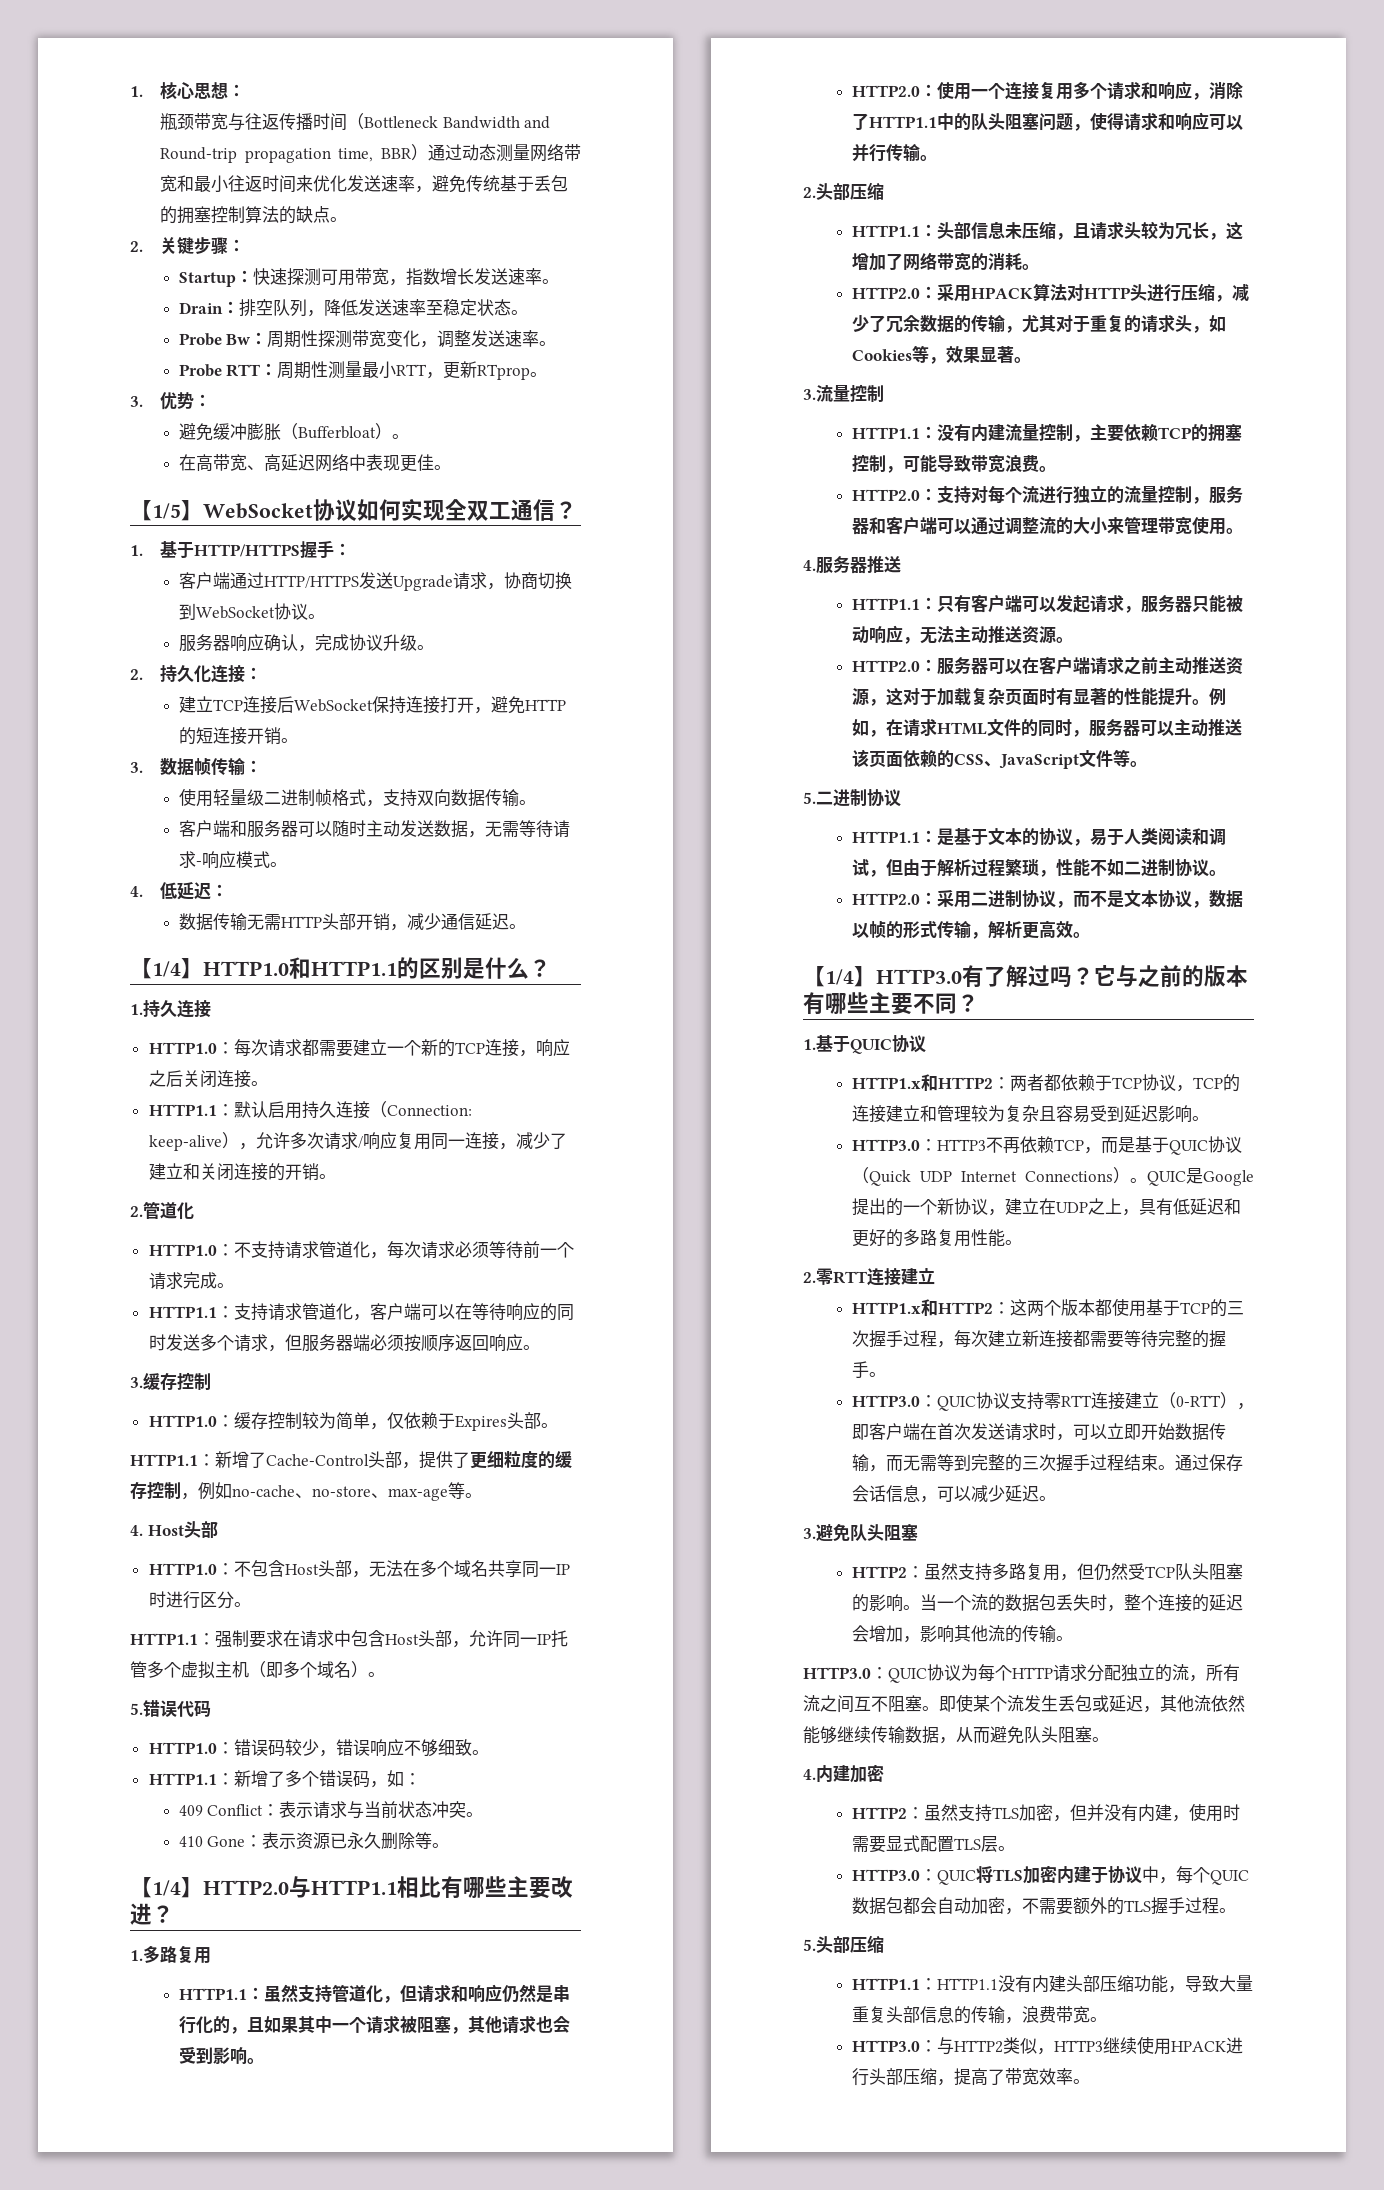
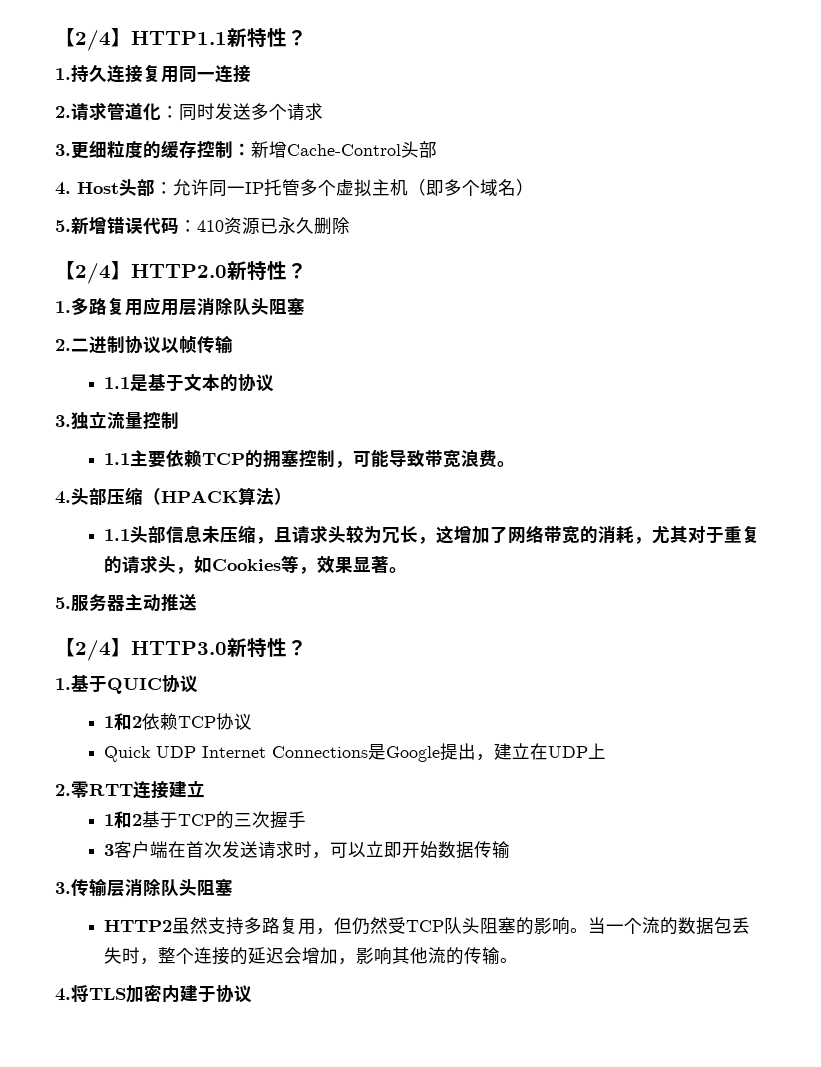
- 1.核心思想：
- 瓶颈带宽与往返传播时间（Bottleneck Bandwidth and Round-trip propagation time, BBR）通过动态测量网络带宽和最小往返时间来优化发送速率，避免传统基于丢包的拥塞控制算法的缺点。
- 2.关键步骤：
- Startup：快速探测可用带宽，指数增长发送速率。
- Drain：排空队列，降低发送速率至稳定状态。
- Probe Bw：周期性探测带宽变化，调整发送速率。
- Probe RTT：周期性测量最小RTT，更新RTprop。
- 3.优势：
- 避免缓冲膨胀（Bufferbloat）。
- 在高带宽、高延迟网络中表现更佳。
- 【1/5】WebSocket协议如何实现全双工通信？
- 1.基于HTTP/HTTPS握手：
- 客户端通过HTTP/HTTPS发送Upgrade请求，协商切换到WebSocket协议。
- 服务器响应确认，完成协议升级。
- 2.持久化连接：
- 建立TCP连接后WebSocket保持连接打开，避免HTTP的短连接开销。
- 3.数据帧传输：
- 使用轻量级二进制帧格式，支持双向数据传输。
- 客户端和服务器可以随时主动发送数据，无需等待请求-响应模式。
- 4.低延迟：
- 数据传输无需HTTP头部开销，减少通信延迟。
- 【1/4】HTTP1.0和HTTP1.1的区别是什么？
- 1.持久连接
- HTTP1.0：每次请求都需要建立一个新的TCP连接，响应之后关闭连接。
- HTTP1.1：默认启用持久连接（Connection: keep-alive），允许多次请求/响应复用同一连接，减少了建立和关闭连接的开销。
- 2.管道化
- HTTP1.0：不支持请求管道化，每次请求必须等待前一个请求完成。
- HTTP1.1：支持请求管道化，客户端可以在等待响应的同时发送多个请求，但服务器端必须按顺序返回响应。
- 3.缓存控制
- HTTP1.0：缓存控制较为简单，仅依赖于Expires头部。
- HTTP1.1：新增了Cache-Control头部，提供了更细粒度的缓存控制，例如no-cache、no-store、max-age等。
- 4. Host头部
- HTTP1.0：不包含Host头部，无法在多个域名共享同一IP时进行区分。
- HTTP1.1：强制要求在请求中包含Host头部，允许同一IP托管多个虚拟主机（即多个域名）。
- 5.错误代码
- HTTP1.0：错误码较少，错误响应不够细致。
- HTTP1.1：新增了多个错误码，如：
- 409 Conflict：表示请求与当前状态冲突。
- 410 Gone：表示资源已永久删除等。
- 【1/4】HTTP2.0与HTTP1.1相比有哪些主要改进？
- 1.多路复用
- HTTP1.1：虽然支持管道化，但请求和响应仍然是串行化的，且如果其中一个请求被阻塞，其他请求也会受到影响。
- HTTP2.0：使用一个连接复用多个请求和响应，消除了HTTP1.1中的队头阻塞问题，使得请求和响应可以并行传输。
- 2.头部压缩
- HTTP1.1：头部信息未压缩，且请求头较为冗长，这增加了网络带宽的消耗。
- HTTP2.0：采用HPACK算法对HTTP头进行压缩，减少了冗余数据的传输，尤其对于重复的请求头，如Cookies等，效果显著。
+ 【2/4】HTTP1.1新特性？
+ 1.持久连接复用同一连接
+ 2.请求管道化：同时发送多个请求
+ 3.更细粒度的缓存控制：新增Cache-Control头部
+ 4. Host头部：允许同一IP托管多个虚拟主机（即多个域名）
+ 5.新增错误代码：410资源已永久删除
+ 【2/4】HTTP2.0新特性？
+ 1.多路复用应用层消除队头阻塞
+ 2.二进制协议以帧传输
+ 1.1是基于文本的协议
+ 3.独立流量控制
+ 1.1主要依赖TCP的拥塞控制，可能导致带宽浪费。
+ 4.头部压缩（HPACK算法）
+ 1.1头部信息未压缩，且请求头较为冗长，这增加了网络带宽的消耗，尤其对于重复的请求头，如Cookies等，效果显著。
- 3.流量控制
- HTTP1.1：没有内建流量控制，主要依赖TCP的拥塞控制，可能导致带宽浪费。
- HTTP2.0：支持对每个流进行独立的流量控制，服务器和客户端可以通过调整流的大小来管理带宽使用。
- 4.服务器推送
- HTTP1.1：只有客户端可以发起请求，服务器只能被动响应，无法主动推送资源。
- HTTP2.0：服务器可以在客户端请求之前主动推送资源，这对于加载复杂页面时有显著的性能提升。例如，在请求HTML文件的同时，服务器可以主动推送该页面依赖的CSS、JavaScript文件等。
- 5.二进制协议
- HTTP1.1：是基于文本的协议，易于人类阅读和调试，但由于解析过程繁琐，性能不如二进制协议。
- HTTP2.0：采用二进制协议，而不是文本协议，数据以帧的形式传输，解析更高效。
- 【1/4】HTTP3.0有了解过吗？它与之前的版本有哪些主要不同？
+ 5.服务器主动推送
+ 【2/4】HTTP3.0新特性？
- HTTP1.x和HTTP2：两者都依赖于TCP协议，TCP的连接建立和管理较为复杂且容易受到延迟影响。
- HTTP3.0：HTTP3不再依赖TCP，而是基于QUIC协议（Quick UDP Internet Connections）。QUIC是Google提出的一个新协议，建立在UDP之上，具有低延迟和更好的多路复用性能。
+ 1和2依赖TCP协议
+ Quick UDP Internet Connections是Google提出，建立在UDP上
- HTTP1.x和HTTP2：这两个版本都使用基于TCP的三次握手过程，每次建立新连接都需要等待完整的握手。
- HTTP3.0：QUIC协议支持零RTT连接建立（0-RTT），即客户端在首次发送请求时，可以立即开始数据传输，而无需等到完整的三次握手过程结束。通过保存会话信息，可以减少延迟。
- 3.避免队头阻塞
+ 1和2基于TCP的三次握手
+ 3客户端在首次发送请求时，可以立即开始数据传输
+ 3.传输层消除队头阻塞
- HTTP2：虽然支持多路复用，但仍然受TCP队头阻塞的影响。
+ HTTP2虽然支持多路复用，但仍然受TCP队头阻塞的影响。
- HTTP3.0：QUIC协议为每个HTTP请求分配独立的流，所有流之间互不阻塞。即使某个流发生丢包或延迟，其他流依然能够继续传输数据，从而避免队头阻塞。
- 4.内建加密
- HTTP2：虽然支持TLS加密，但并没有内建，使用时需要显式配置TLS层。
- HTTP3.0：QUIC将TLS加密内建于协议中，每个QUIC数据包都会自动加密，不需要额外的TLS握手过程。
- 5.头部压缩
- HTTP1.1：HTTP1.1没有内建头部压缩功能，导致大量重复头部信息的传输，浪费带宽。
- HTTP3.0：与HTTP2类似，HTTP3继续使用HPACK进行头部压缩，提高了带宽效率。
+ 4.将TLS加密内建于协议

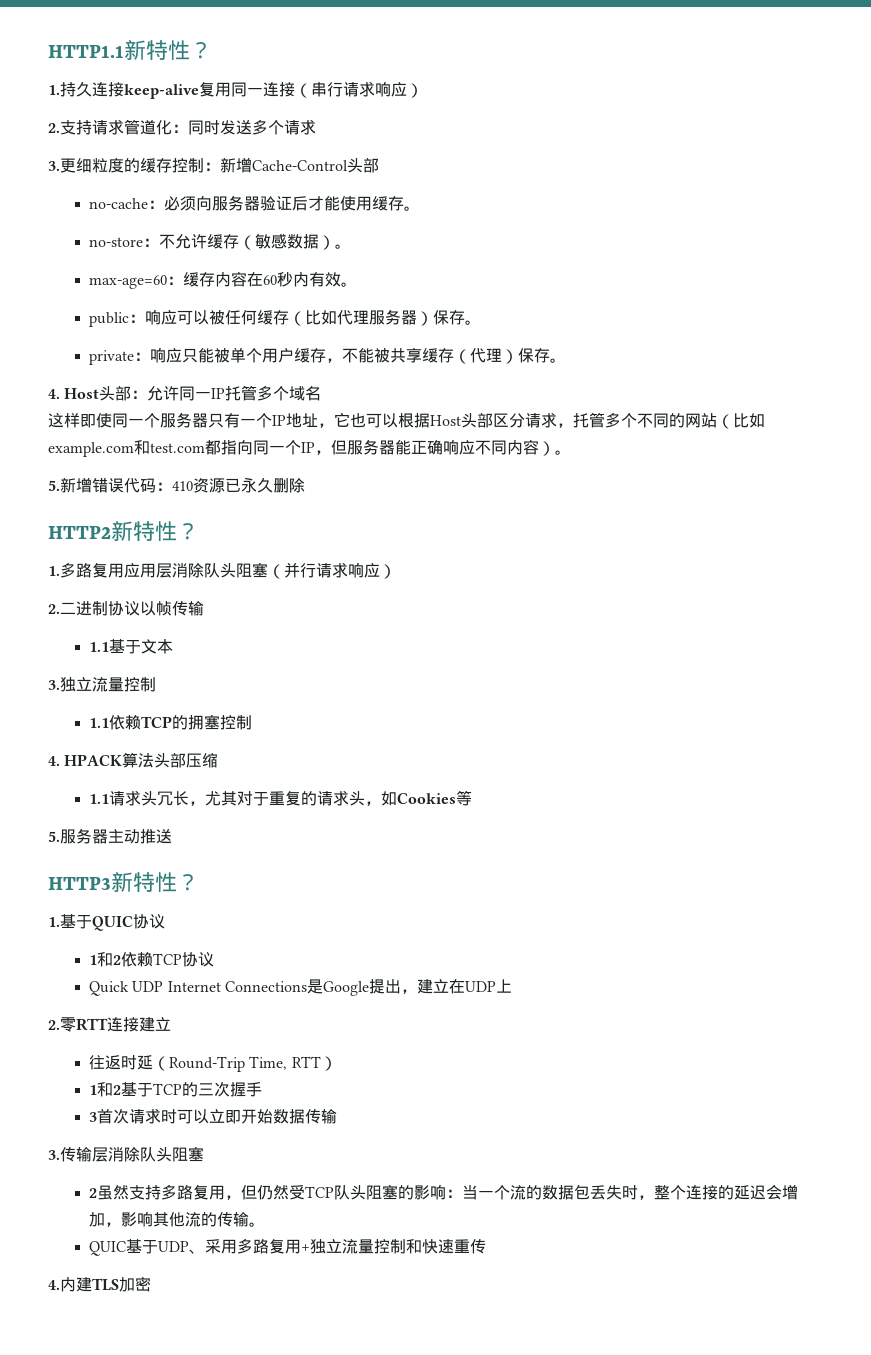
- 【2/4】HTTP1.1新特性？
+ HTTP1.1新特性？
- 1.持久连接复用同一连接
- 2.请求管道化：同时发送多个请求
+ 1.持久连接keep-alive复用同一连接（串行请求响应）
+ 2.支持请求管道化：同时发送多个请求
+ no-cache：必须向服务器验证后才能使用缓存。
+ no-store：不允许缓存（敏感数据）。
+ max-age=60：缓存内容在60秒内有效。
+ public：响应可以被任何缓存（比如代理服务器）保存。
+ private：响应只能被单个用户缓存，不能被共享缓存（代理）保存。
- 4. Host头部：允许同一IP托管多个虚拟主机（即多个域名）
+ 4. Host头部：允许同一IP托管多个域名
+ 这样即使同一个服务器只有一个IP地址，它也可以根据Host头部区分请求，托管多个不同的网站（比如example.com和test.com都指向同一个IP，但服务器能正确响应不同内容）。
- 【2/4】HTTP2.0新特性？
+ HTTP2新特性？
- 1.多路复用应用层消除队头阻塞
+ 1.多路复用应用层消除队头阻塞（并行请求响应）
- 1.1是基于文本的协议
+ 1.1基于文本
- 1.1主要依赖TCP的拥塞控制，可能导致带宽浪费。
- 4.头部压缩（HPACK算法）
- 1.1头部信息未压缩，且请求头较为冗长，这增加了网络带宽的消耗，尤其对于重复的请求头，如Cookies等，效果显著。
+ 1.1依赖TCP的拥塞控制
+ 4. HPACK算法头部压缩
+ 1.1请求头冗长，尤其对于重复的请求头，如Cookies等
- 【2/4】HTTP3.0新特性？
+ HTTP3新特性？
+ 往返时延（Round-Trip Time, RTT）
- 3客户端在首次发送请求时，可以立即开始数据传输
+ 3首次请求时可以立即开始数据传输
- HTTP2虽然支持多路复用，但仍然受TCP队头阻塞的影响。当一个流的数据包丢失时，整个连接的延迟会增加，影响其他流的传输。
+ 2虽然支持多路复用，但仍然受TCP队头阻塞的影响：当一个流的数据包丢失时，整个连接的延迟会增加，影响其他流的传输。
- 4.将TLS加密内建于协议
+ QUIC基于UDP、采用多路复用+独立流量控制和快速重传
+ 4.内建TLS加密

